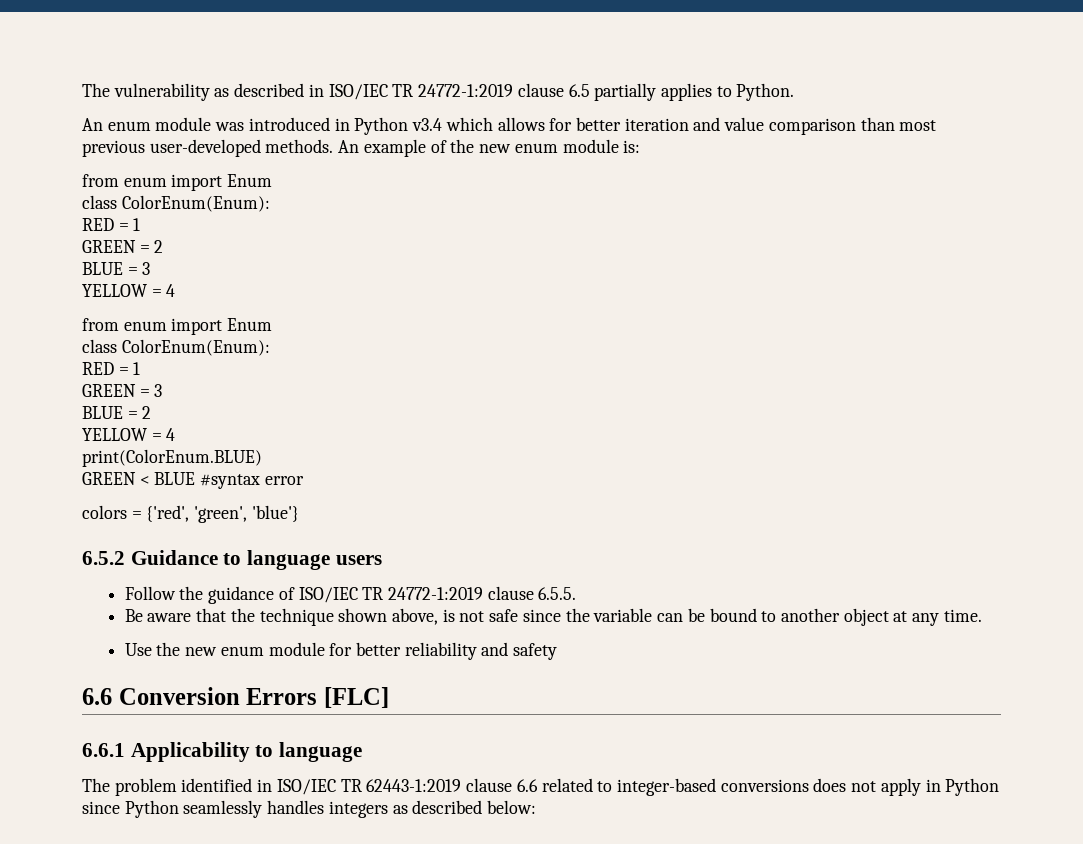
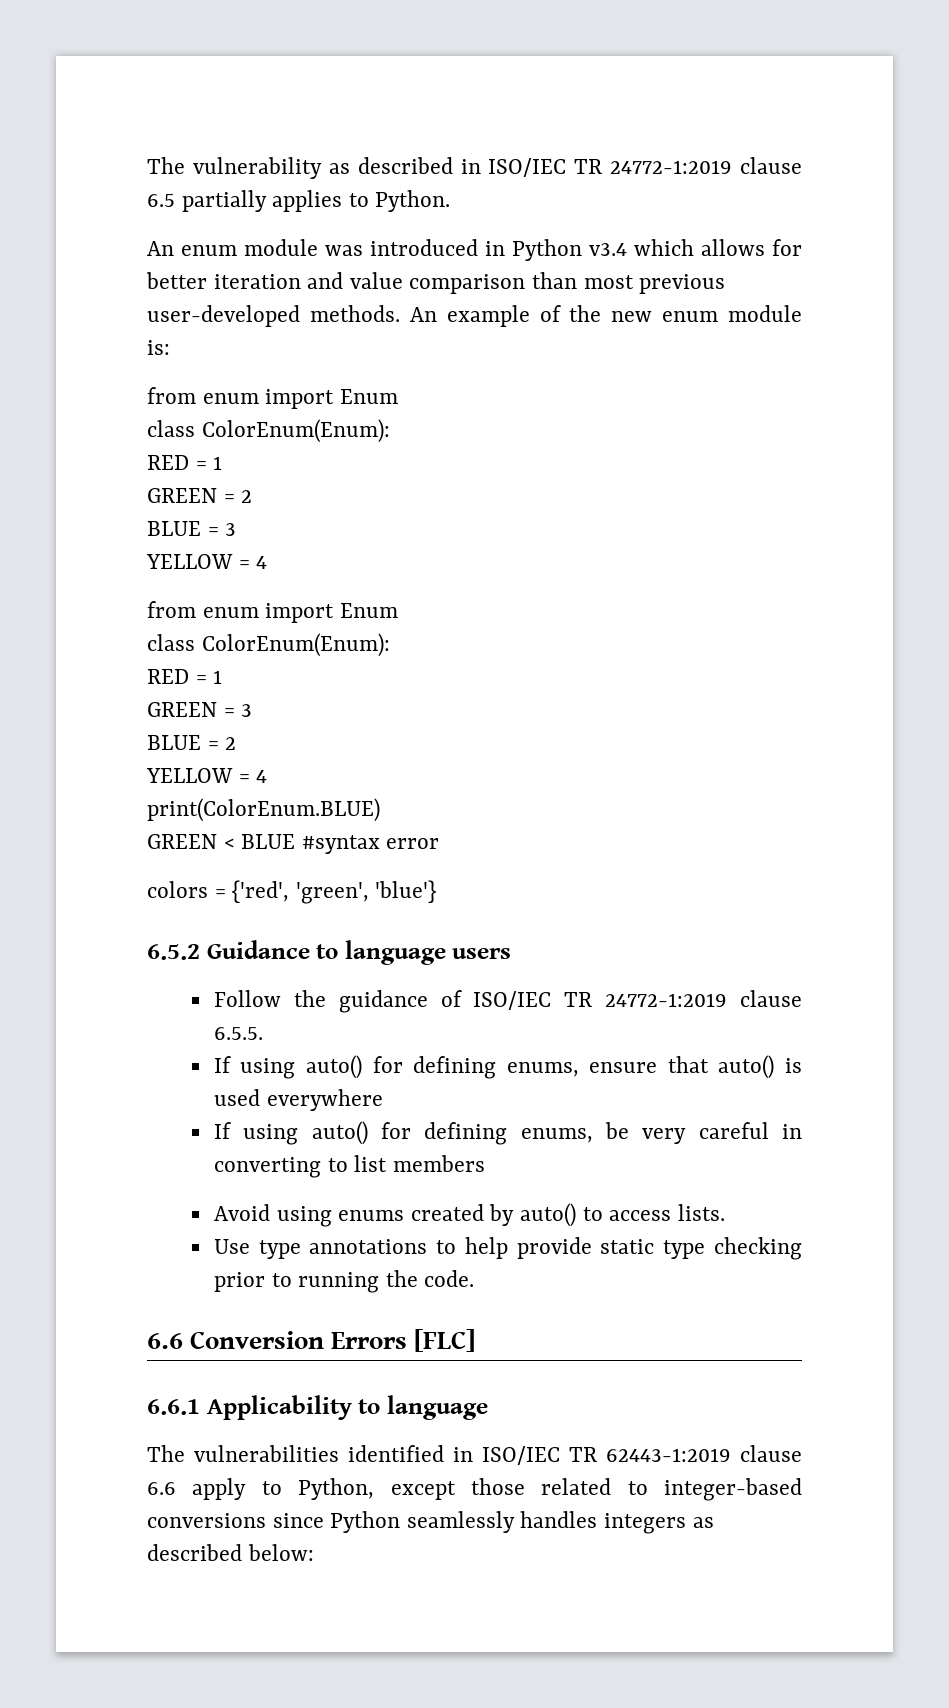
- Be aware that the technique shown above, is not safe since the variable can be bound to another object at any time.
- Use the new enum module for better reliability and safety
+ If using auto() for defining enums, ensure that auto() is used everywhere
+ If using auto() for defining enums, be very careful in converting to list members
+ Avoid using enums created by auto() to access lists.
+ Use type annotations to help provide static type checking prior to running the code.
- The problem identified in ISO/IEC TR 62443-1:2019 clause 6.6 related to integer-based conversions does not apply in Python since Python seamlessly handles integers as described below:
+ The vulnerabilities identified in ISO/IEC TR 62443-1:2019 clause 6.6 apply to Python, except those related to integer-based conversions since Python seamlessly handles integers as described below:

